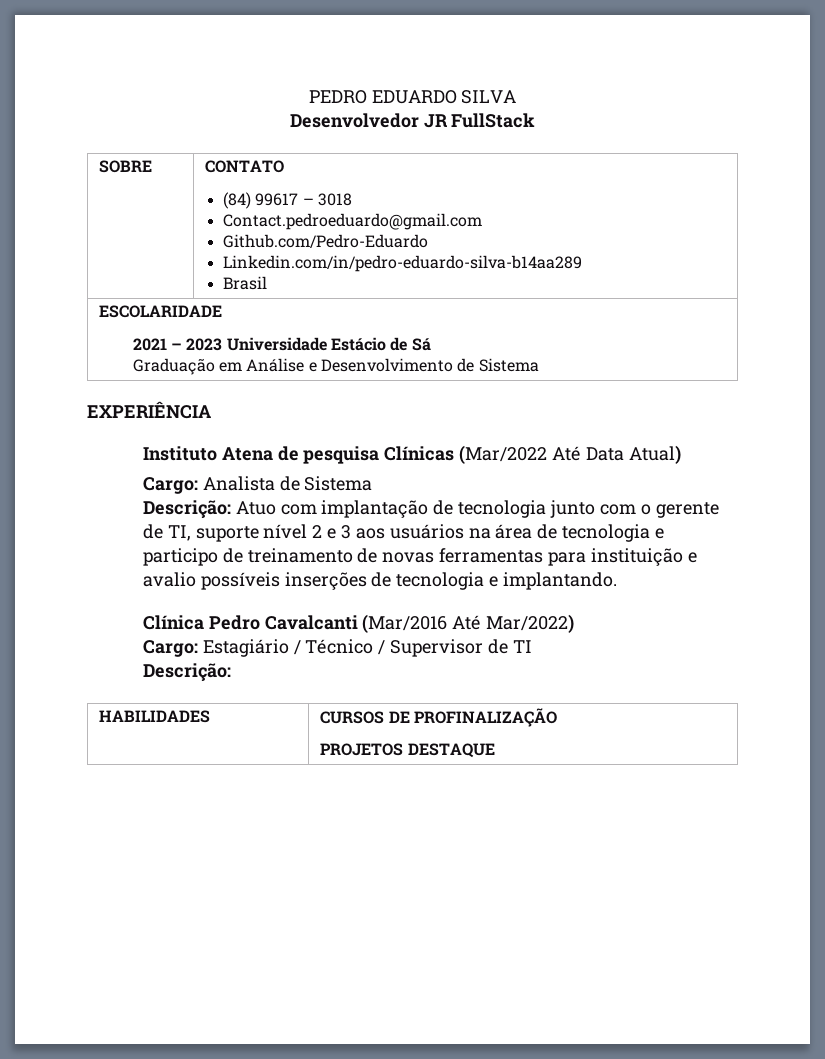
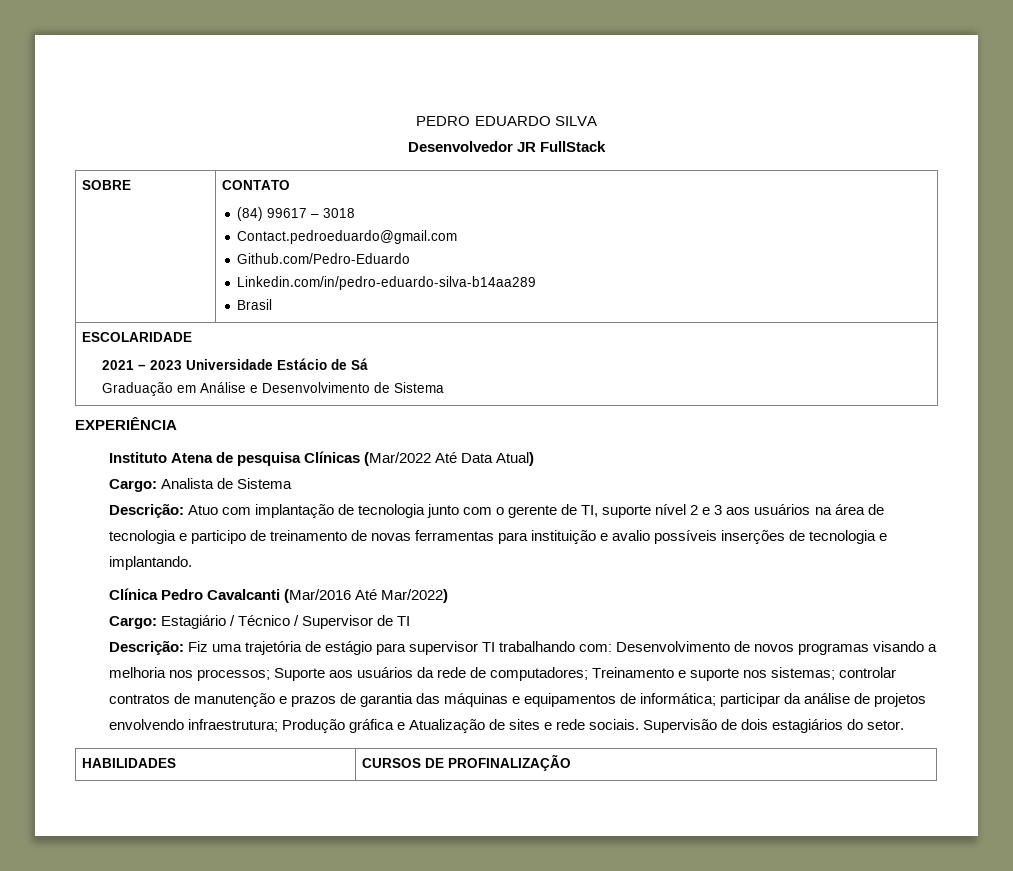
  Cargo: Estagiário / Técnico / Supervisor de TI
- Descrição:
+ Descrição: Fiz uma trajetória de estágio para supervisor TI trabalhando com: Desenvolvimento de novos programas visando a melhoria nos processos; Suporte aos usuários da rede de computadores; Treinamento e suporte nos sistemas; controlar contratos de manutenção e prazos de garantia das máquinas e equipamentos de informática; participar da análise de projetos envolvendo infraestrutura; Produção gráfica e Atualização de sites e rede sociais. Supervisão de dois estagiários do setor.
  HABILIDADES | CURSOS DE PROFINALIZAÇÃO
- PROJETOS DESTAQUE

